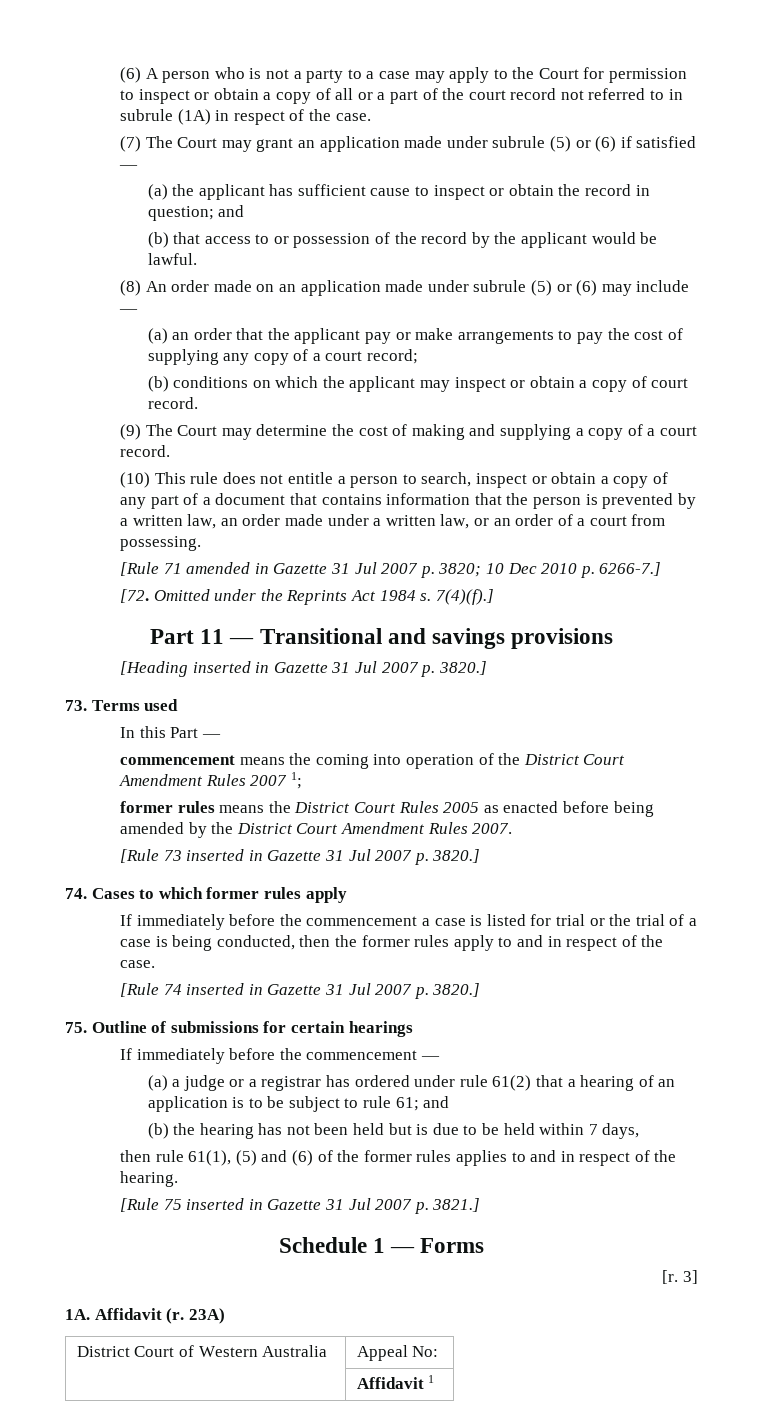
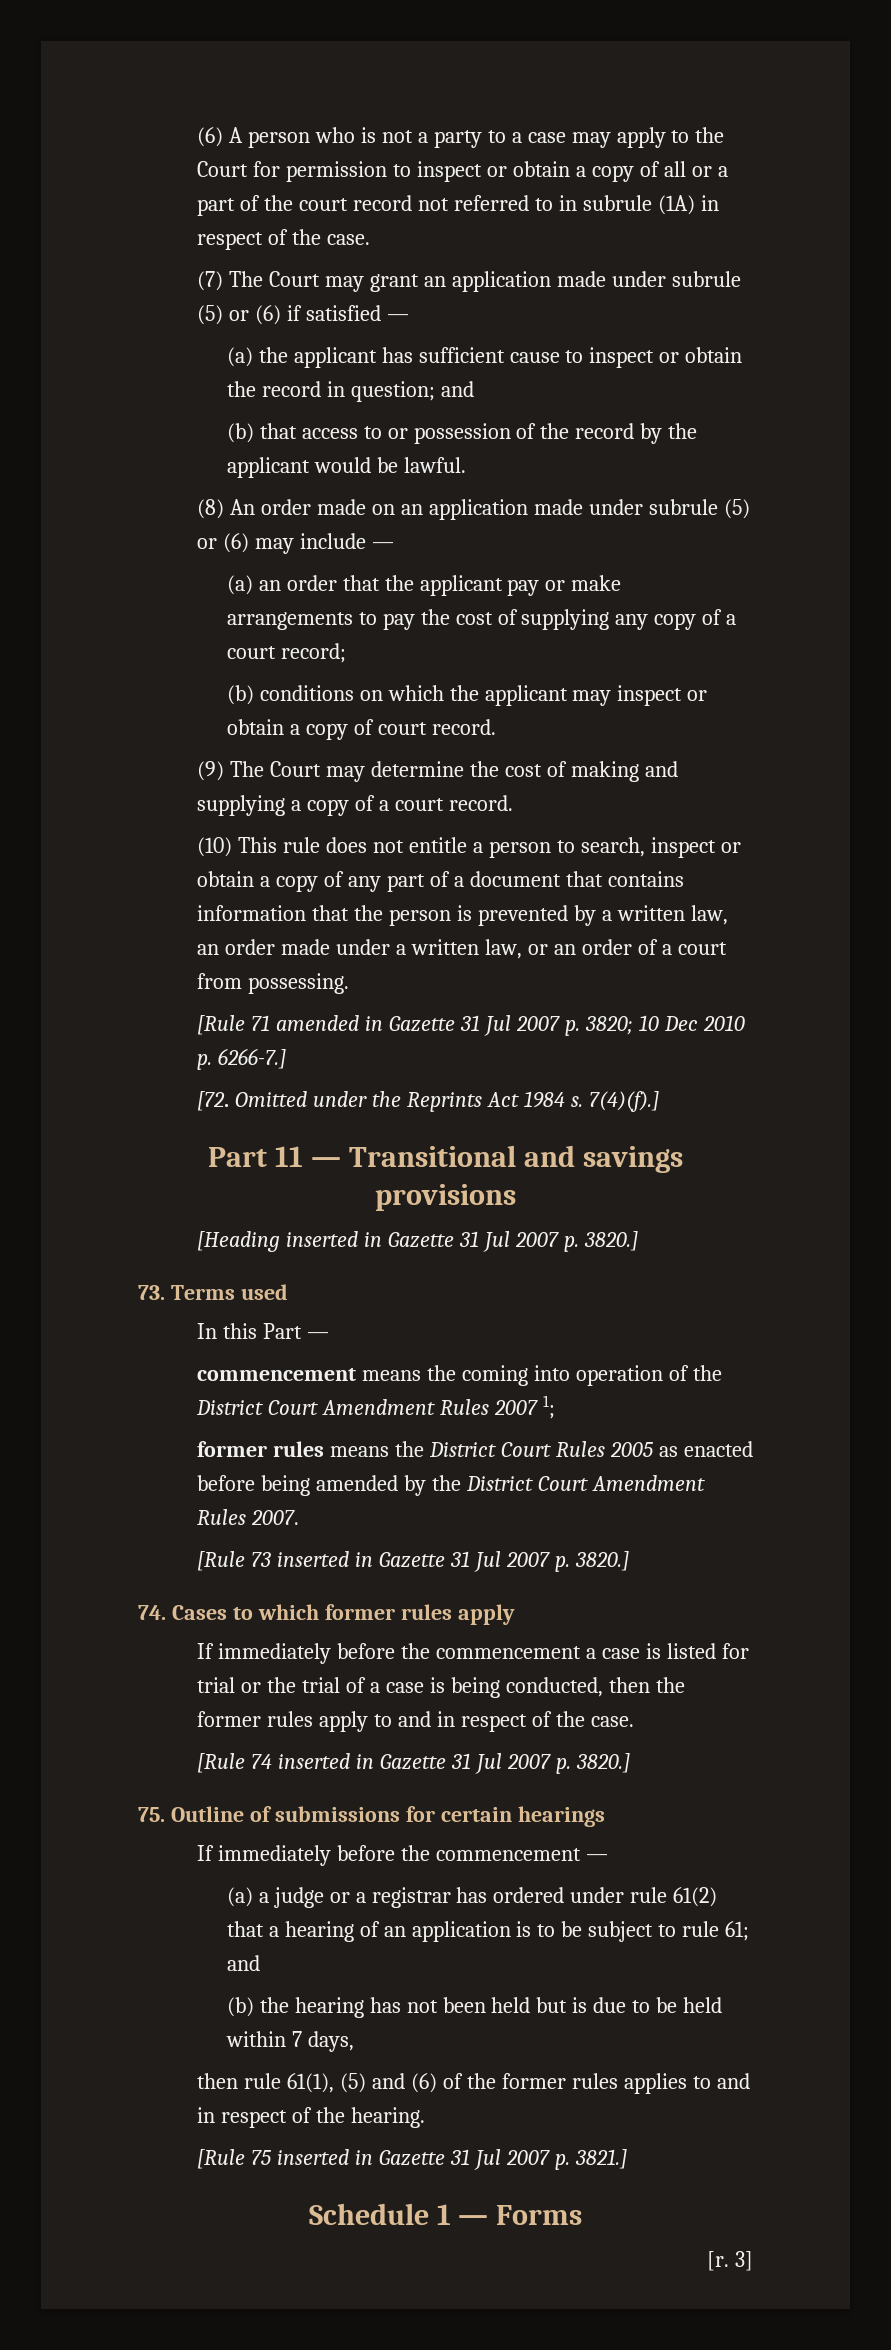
- 1A. Affidavit (r. 23A)
- District Court of Western Australia | Appeal No:
- | Affidavit 1

